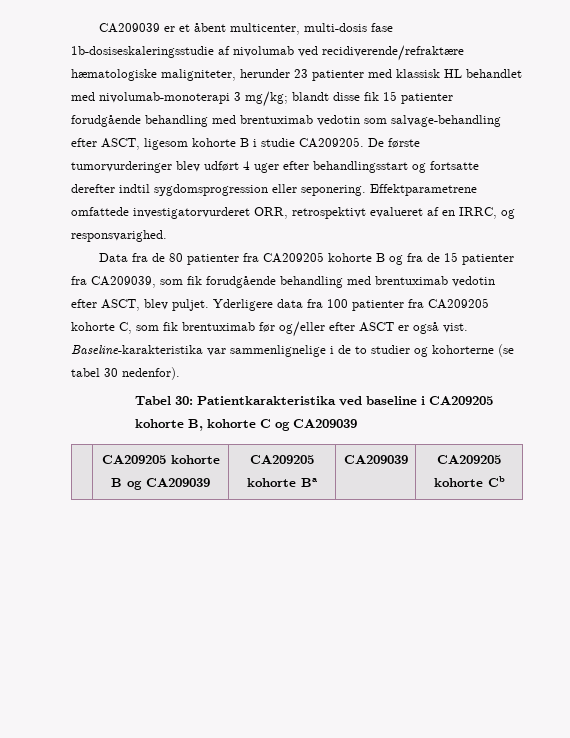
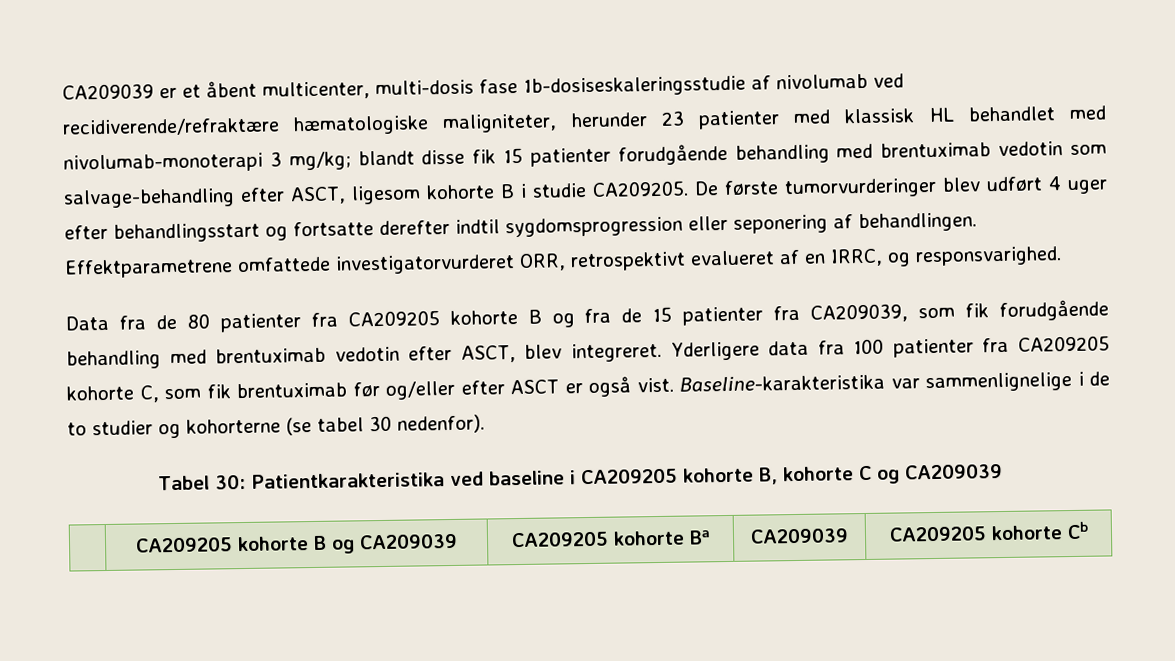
- De første tumorvurderinger blev udført 4 uger efter behandlingsstart og fortsatte derefter indtil sygdomsprogression eller seponering.
+ De første tumorvurderinger blev udført 4 uger efter behandlingsstart og fortsatte derefter indtil sygdomsprogression eller seponering af behandlingen.
- Data fra de 80 patienter fra CA209205 kohorte B og fra de 15 patienter fra CA209039, som fik forudgående behandling med brentuximab vedotin efter ASCT, blev puljet.
+ Data fra de 80 patienter fra CA209205 kohorte B og fra de 15 patienter fra CA209039, som fik forudgående behandling med brentuximab vedotin efter ASCT, blev integreret.

